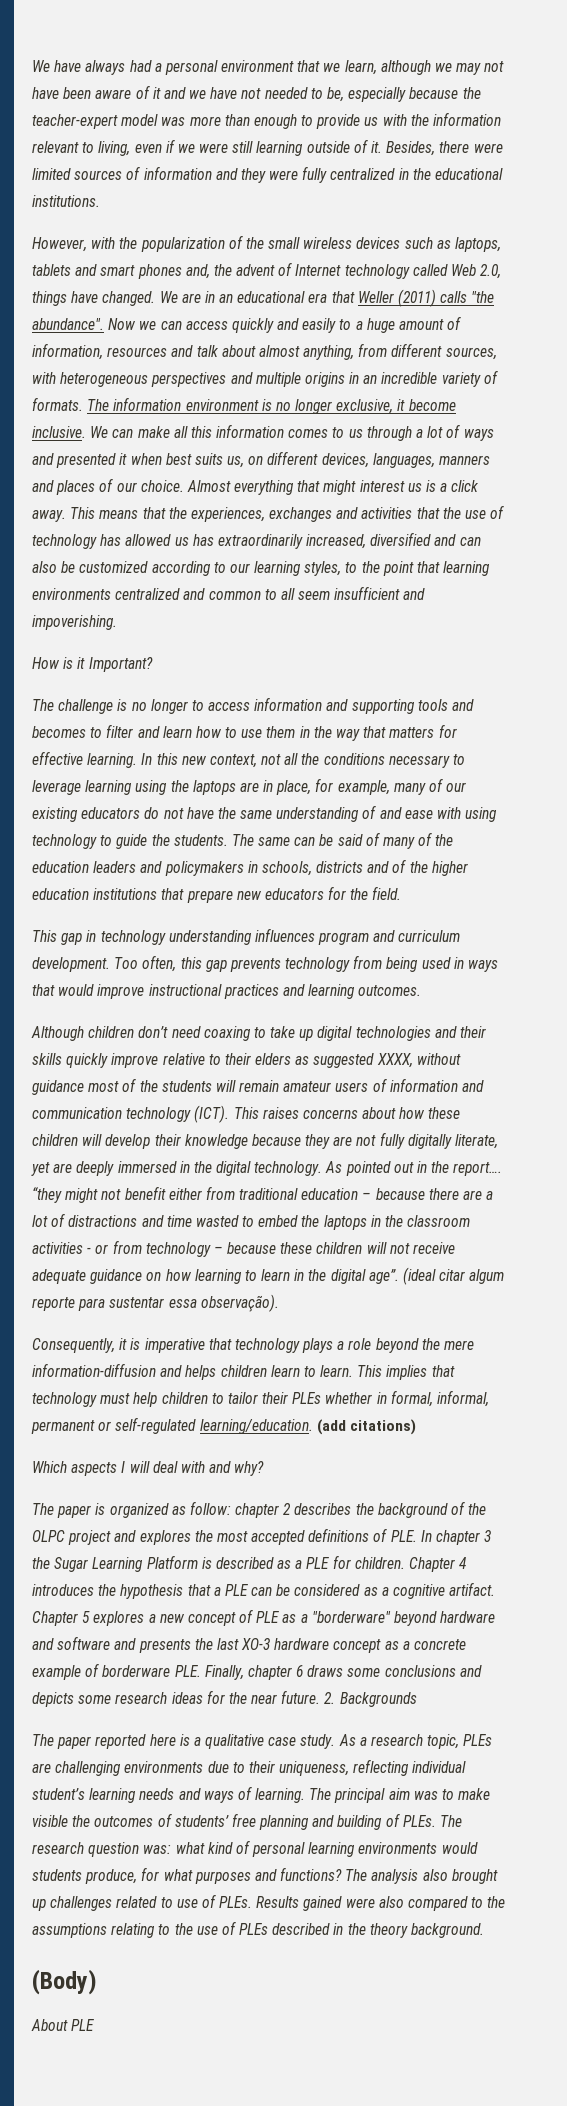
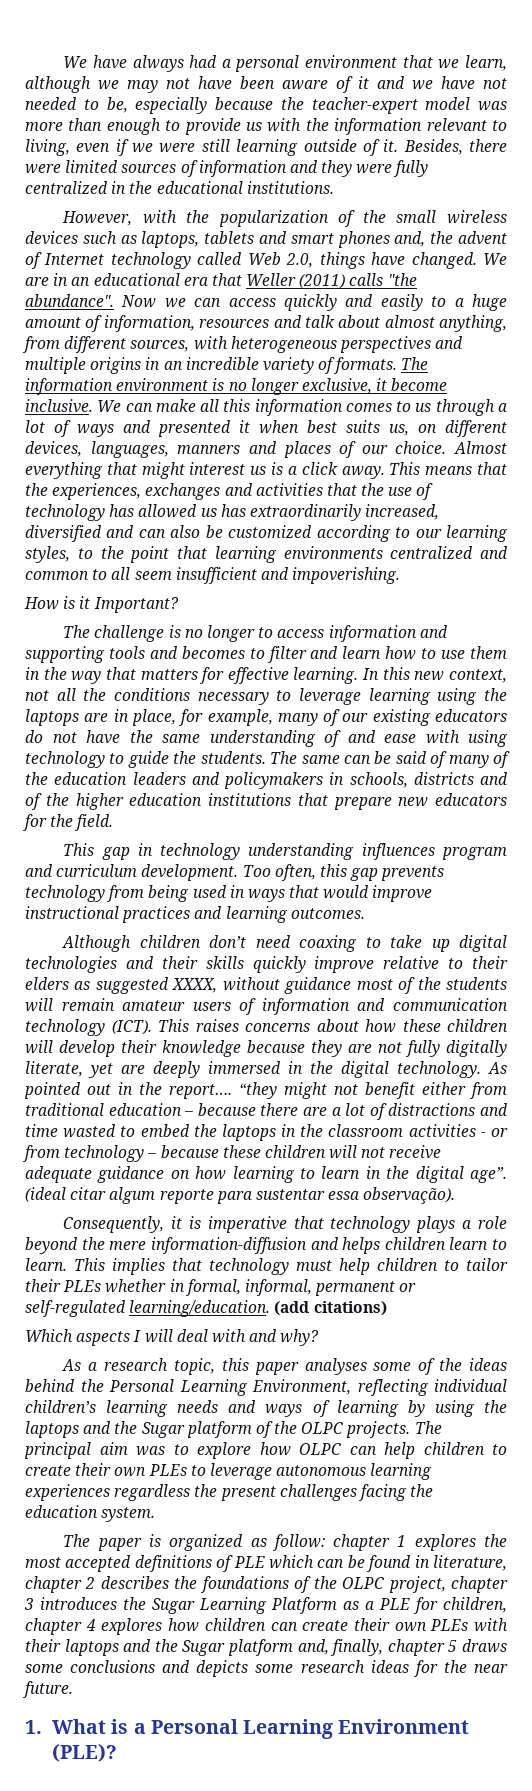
+ As a research topic, this paper analyses some of the ideas behind the Personal Learning Environment, reflecting individual children’s learning needs and ways of learning by using the laptops and the Sugar platform of the OLPC projects. The principal aim was to explore how OLPC can help children to create their own PLEs to leverage autonomous learning experiences regardless the present challenges facing the education system.
- The paper is organized as follow: chapter 2 describes the background of the OLPC project and explores the most accepted definitions of PLE. In chapter 3 the Sugar Learning Platform is described as a PLE for children. Chapter 4 introduces the hypothesis that a PLE can be considered as a cognitive artifact. Chapter 5 explores a new concept of PLE as a "borderware" beyond hardware and software and presents the last XO-3 hardware concept as a concrete example of borderware PLE. Finally, chapter 6 draws some conclusions and depicts some research ideas for the near future. 2. Backgrounds
- The paper reported here is a qualitative case study. As a research topic, PLEs are challenging environments due to their uniqueness, reflecting individual student’s learning needs and ways of learning. The principal aim was to make visible the outcomes of students’ free planning and building of PLEs. The research question was: what kind of personal learning environments would students produce, for what purposes and functions? The analysis also brought up challenges related to use of PLEs. Results gained were also compared to the assumptions relating to the use of PLEs described in the theory background.
- (Body)
- About PLE
+ The paper is organized as follow: chapter 1 explores the most accepted definitions of PLE which can be found in literature, chapter 2 describes the foundations of the OLPC project, chapter 3 introduces the Sugar Learning Platform as a PLE for children, chapter 4 explores how children can create their own PLEs with their laptops and the Sugar platform and, finally, chapter 5 draws some conclusions and depicts some research ideas for the near future.
+ 1. What is a Personal Learning Environment (PLE)?

